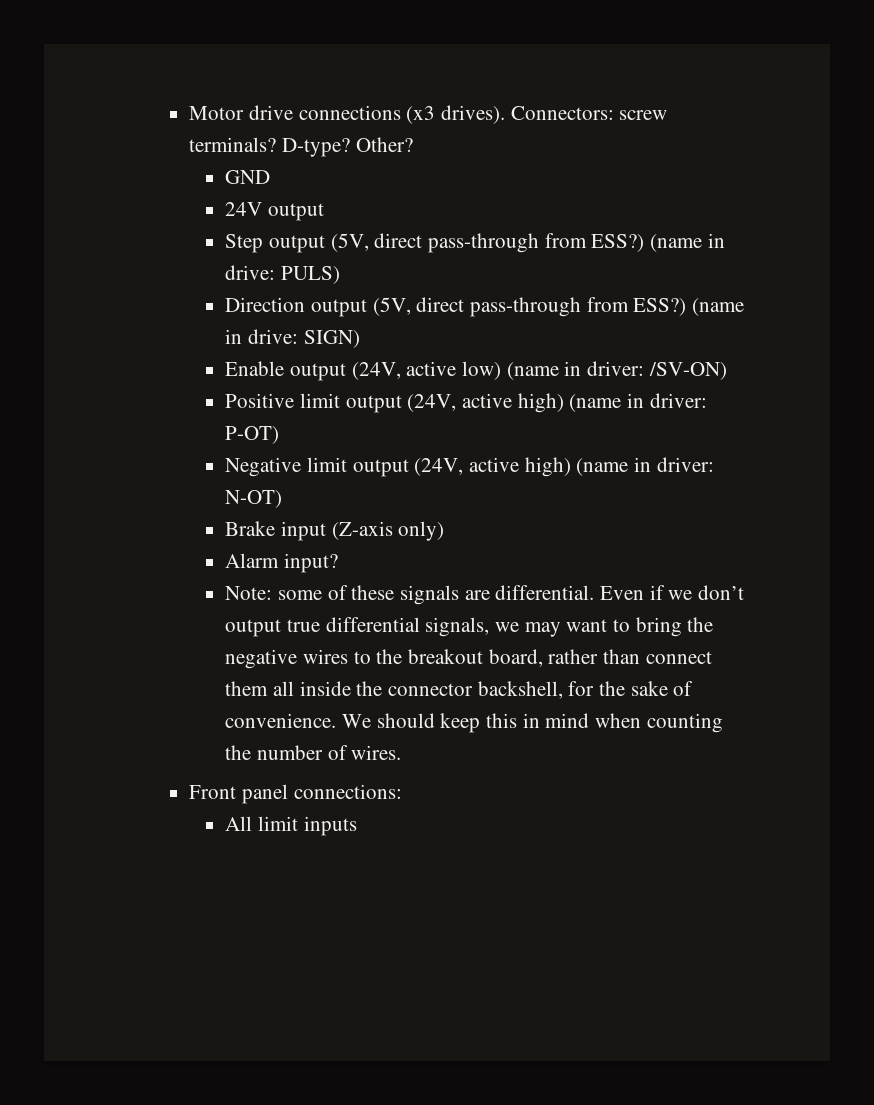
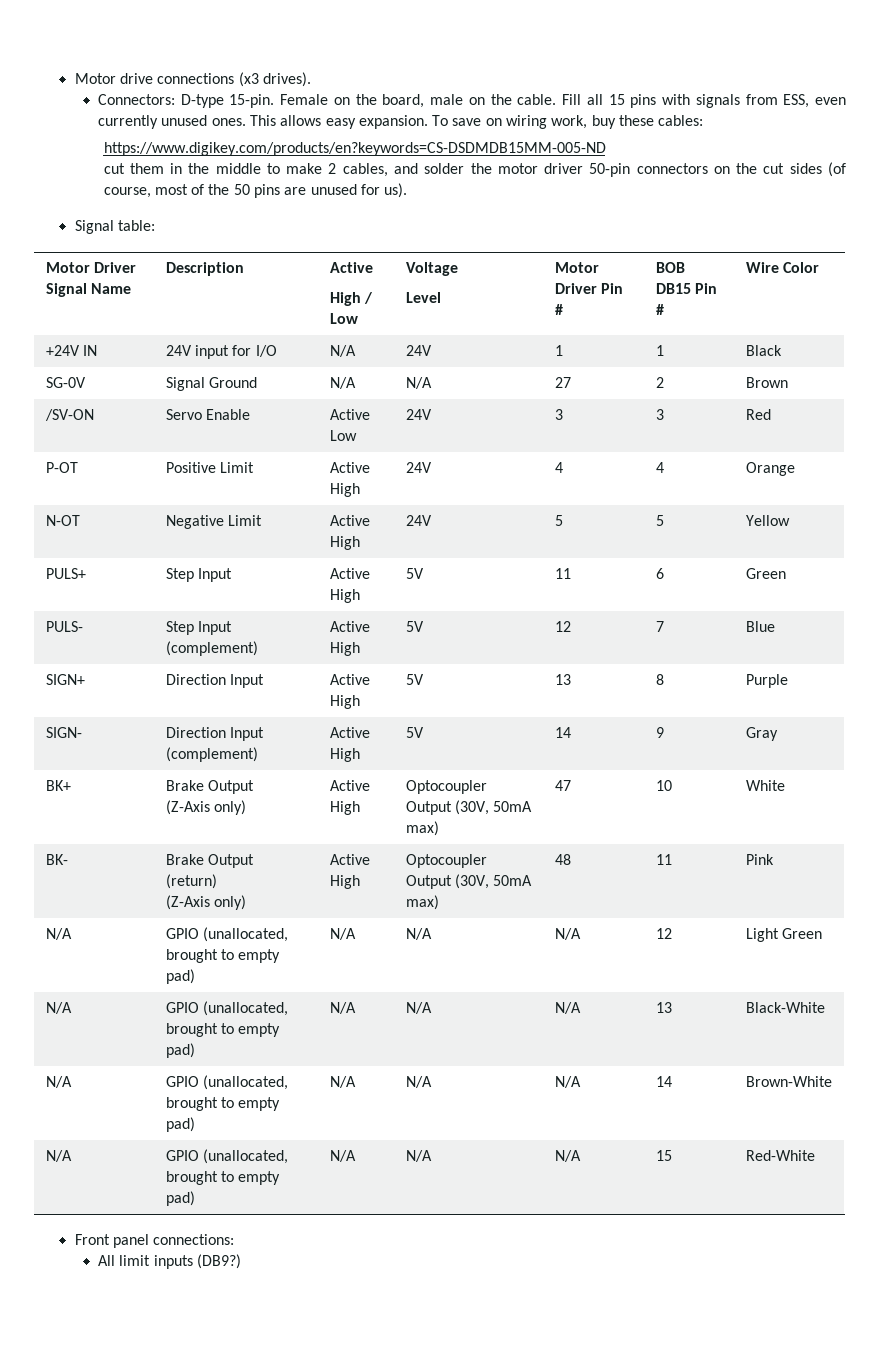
- Motor drive connections (x3 drives). Connectors: screw terminals? D-type? Other?
- GND
- 24V output
- Step output (5V, direct pass-through from ESS?) (name in drive: PULS)
- Direction output (5V, direct pass-through from ESS?) (name in drive: SIGN)
- Enable output (24V, active low) (name in driver: /SV-ON)
- Positive limit output (24V, active high) (name in driver: P-OT)
- Negative limit output (24V, active high) (name in driver: N-OT)
- Brake input (Z-axis only)
- Alarm input?
- Note: some of these signals are differential. Even if we don’t output true differential signals, we may want to bring the negative wires to the breakout board, rather than connect them all inside the connector backshell, for the sake of convenience. We should keep this in mind when counting the number of wires.
+ Motor drive connections (x3 drives).
+ Connectors: D-type 15-pin. Female on the board, male on the cable. Fill all 15 pins with signals from ESS, even currently unused ones. This allows easy expansion. To save on wiring work, buy these cables:
+ https://www.digikey.com/products/en?keywords=CS-DSDMDB15MM-005-ND
+ cut them in the middle to make 2 cables, and solder the motor driver 50-pin connectors on the cut sides (of course, most of the 50 pins are unused for us).
+ Signal table:
+ Motor Driver Signal Name | Description | Active
+ High / Low | Voltage
+ Level | Motor Driver Pin # | BOB DB15 Pin # | Wire Color
+ +24V IN | 24V input for I/O | N/A | 24V | 1 | 1 | Black
+ SG-0V | Signal Ground | N/A | N/A | 27 | 2 | Brown
+ /SV-ON | Servo Enable | Active Low | 24V | 3 | 3 | Red
+ P-OT | Positive Limit | Active High | 24V | 4 | 4 | Orange
+ N-OT | Negative Limit | Active High | 24V | 5 | 5 | Yellow
+ PULS+ | Step Input | Active High | 5V | 11 | 6 | Green
+ PULS- | Step Input (complement) | Active High | 5V | 12 | 7 | Blue
+ SIGN+ | Direction Input | Active High | 5V | 13 | 8 | Purple
+ SIGN- | Direction Input (complement) | Active High | 5V | 14 | 9 | Gray
+ BK+ | Brake Output
+ (Z-Axis only) | Active High | Optocoupler Output (30V, 50mA max) | 47 | 10 | White
+ BK- | Brake Output (return)
+ (Z-Axis only) | Active High | Optocoupler Output (30V, 50mA max) | 48 | 11 | Pink
+ N/A | GPIO (unallocated, brought to empty pad) | N/A | N/A | N/A | 12 | Light Green
+ N/A | GPIO (unallocated, brought to empty pad) | N/A | N/A | N/A | 13 | Black-White
+ N/A | GPIO (unallocated, brought to empty pad) | N/A | N/A | N/A | 14 | Brown-White
+ N/A | GPIO (unallocated, brought to empty pad) | N/A | N/A | N/A | 15 | Red-White
- All limit inputs
+ All limit inputs (DB9?)

